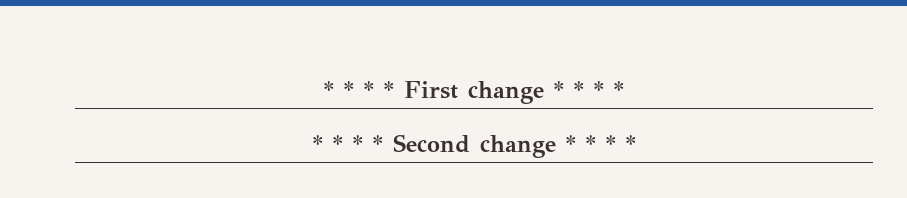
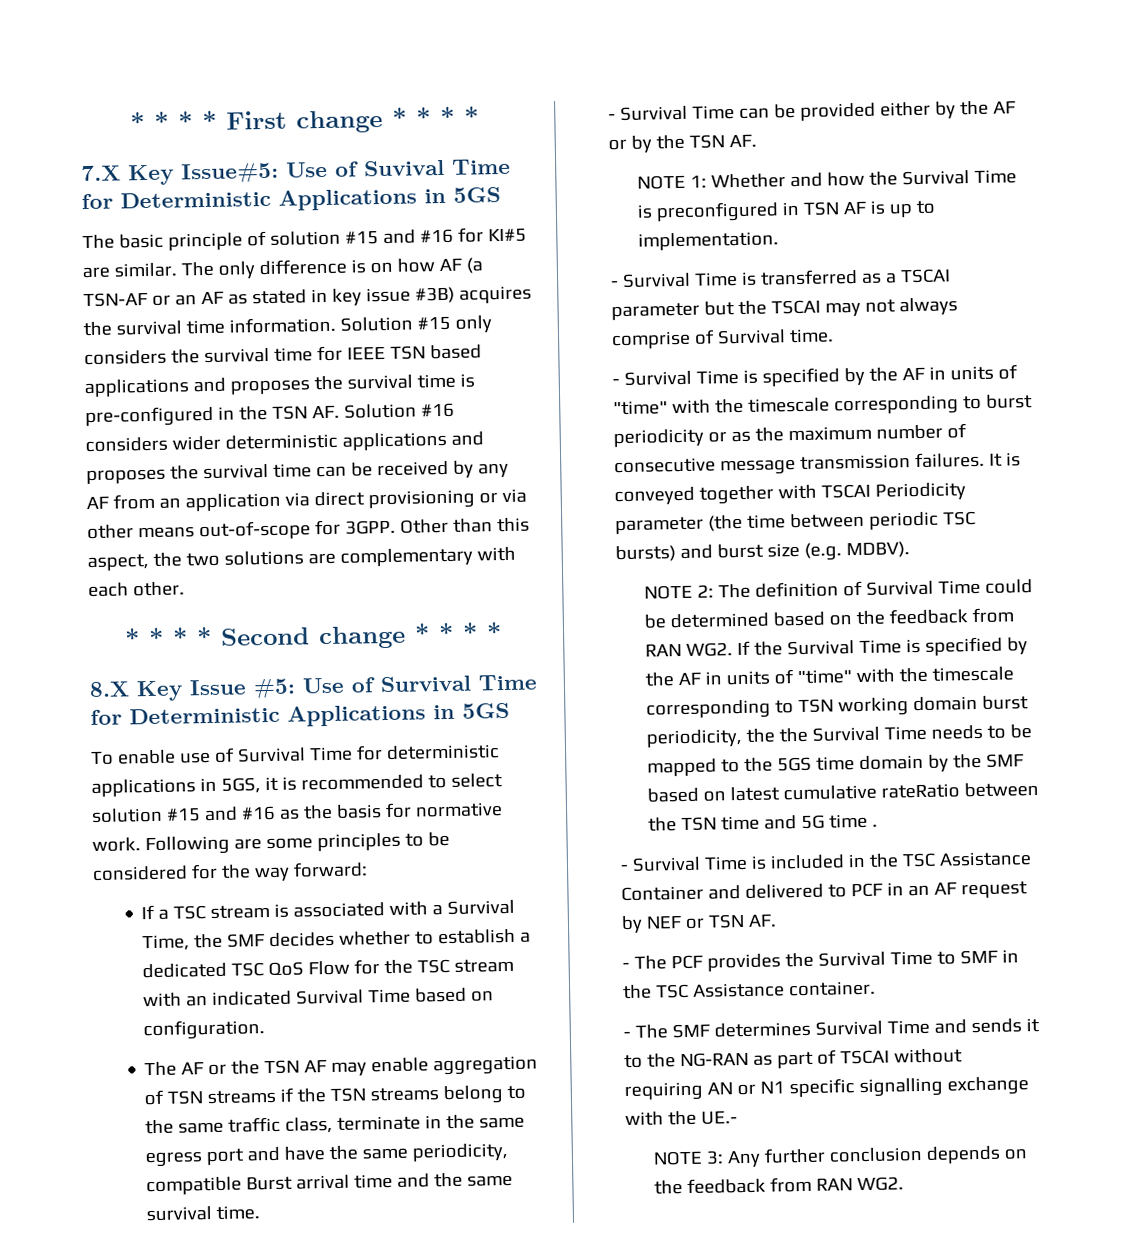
+ 7.X Key Issue#5: Use of Suvival Time for Deterministic Applications in 5GS
+ The basic principle of solution #15 and #16 for KI#5 are similar. The only difference is on how AF (a TSN-AF or an AF as stated in key issue #3B) acquires the survival time information. Solution #15 only considers the survival time for IEEE TSN based applications and proposes the survival time is pre-configured in the TSN AF. Solution #16 considers wider deterministic applications and proposes the survival time can be received by any AF from an application via direct provisioning or via other means out-of-scope for 3GPP. Other than this aspect, the two solutions are complementary with each other.
+ 8.X Key Issue #5: Use of Survival Time for Deterministic Applications in 5GS
+ To enable use of Survival Time for deterministic applications in 5GS, it is recommended to select solution #15 and #16 as the basis for normative work. Following are some principles to be considered for the way forward:
+ If a TSC stream is associated with a Survival Time, the SMF decides whether to establish a dedicated TSC QoS Flow for the TSC stream with an indicated Survival Time based on configuration.
+ The AF or the TSN AF may enable aggregation of TSN streams if the TSN streams belong to the same traffic class, terminate in the same egress port and have the same periodicity, compatible Burst arrival time and the same survival time.
+ - Survival Time can be provided either by the AF or by the TSN AF.
+ NOTE 1: Whether and how the Survival Time is preconfigured in TSN AF is up to implementation.
+ - Survival Time is transferred as a TSCAI parameter but the TSCAI may not always comprise of Survival time.
+ - Survival Time is specified by the AF in units of "time" with the timescale corresponding to burst periodicity or as the maximum number of consecutive message transmission failures. It is conveyed together with TSCAI Periodicity parameter (the time between periodic TSC bursts) and burst size (e.g. MDBV).
+ NOTE 2: The definition of Survival Time could be determined based on the feedback from RAN WG2. If the Survival Time is specified by the AF in units of "time" with the timescale corresponding to TSN working domain burst periodicity, the the Survival Time needs to be mapped to the 5GS time domain by the SMF based on latest cumulative rateRatio between the TSN time and 5G time .
+ - Survival Time is included in the TSC Assistance Container and delivered to PCF in an AF request by NEF or TSN AF.
+ - The PCF provides the Survival Time to SMF in the TSC Assistance container.
+ - The SMF determines Survival Time and sends it to the NG-RAN as part of TSCAI without requiring AN or N1 specific signalling exchange with the UE.-
+ NOTE 3: Any further conclusion depends on the feedback from RAN WG2.

